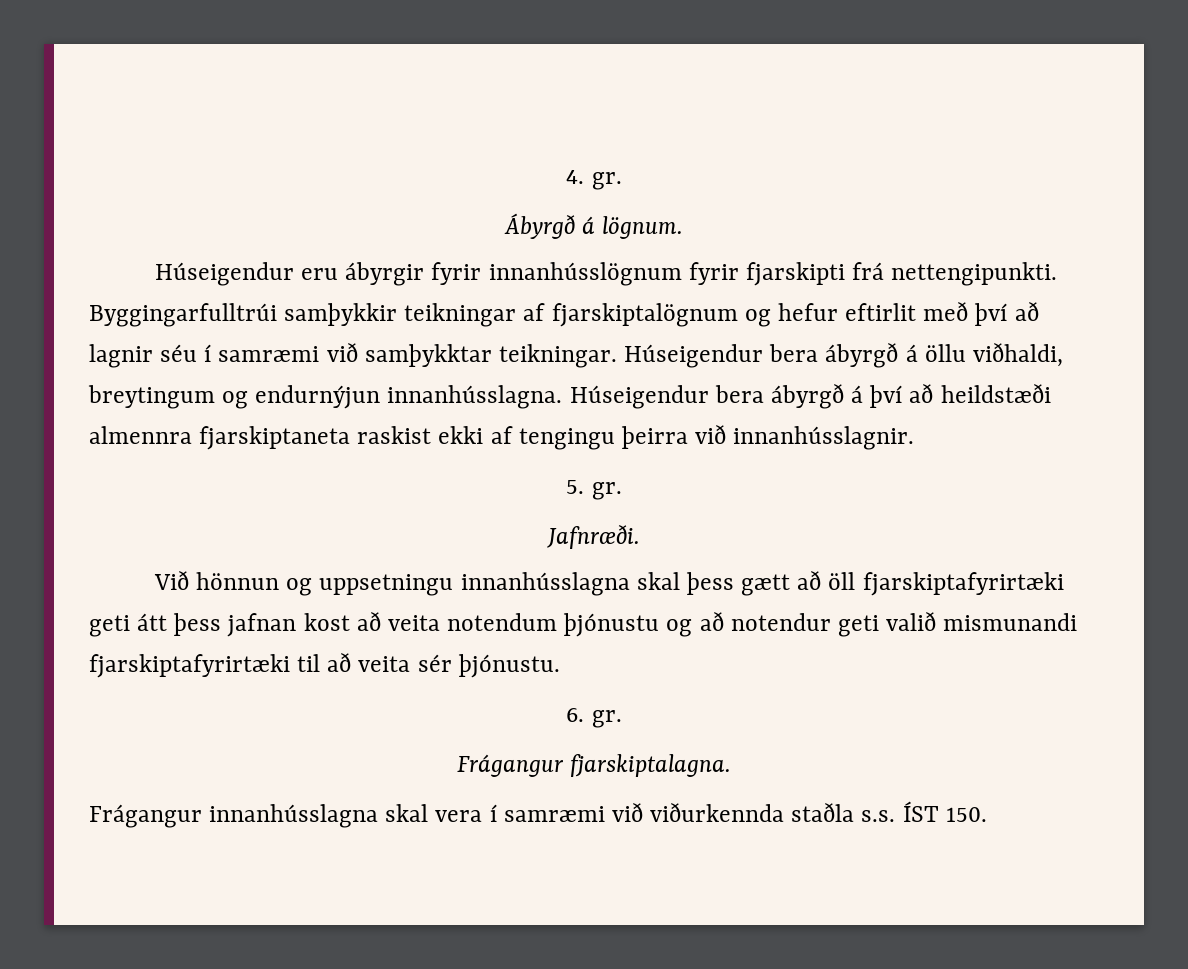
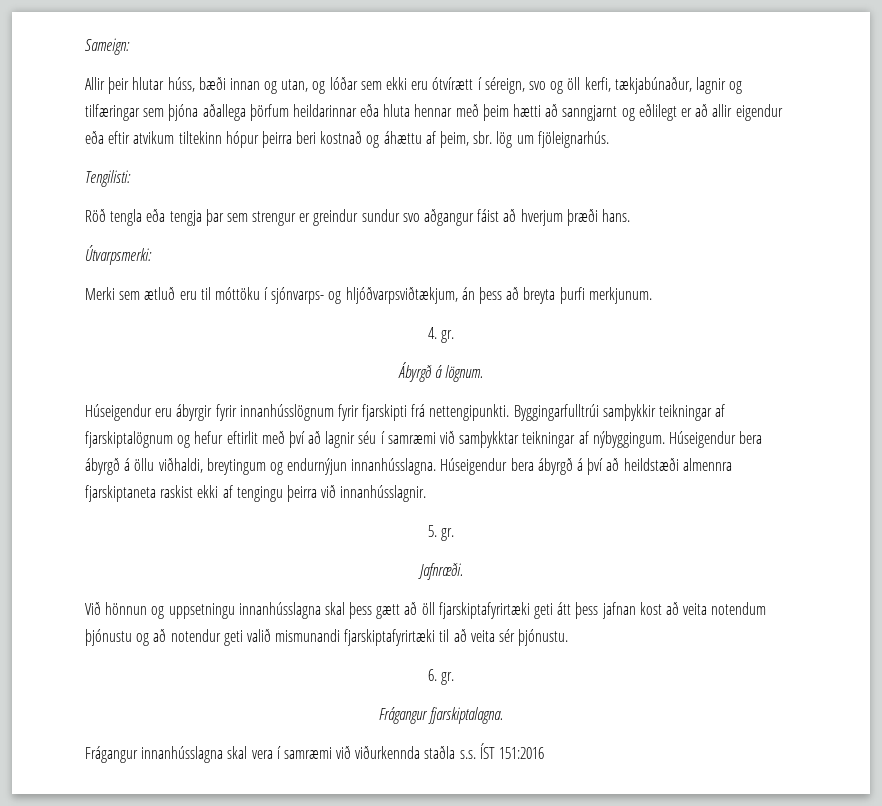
+ Sameign:
+ Allir þeir hlutar húss, bæði innan og utan, og lóðar sem ekki eru ótvírætt í séreign, svo og öll kerfi, tækjabúnaður, lagnir og tilfæringar sem þjóna aðallega þörfum heildarinnar eða hluta hennar með þeim hætti að sanngjarnt og eðlilegt er að allir eigendur eða eftir atvikum tiltekinn hópur þeirra beri kostnað og áhættu af þeim, sbr. lög um fjöleignarhús.
+ Tengilisti:
+ Röð tengla eða tengja þar sem strengur er greindur sundur svo aðgangur fáist að hverjum þræði hans.
+ Útvarpsmerki:
+ Merki sem ætluð eru til móttöku í sjónvarps- og hljóðvarpsviðtækjum, án þess að breyta þurfi merkjunum.
- Byggingarfulltrúi samþykkir teikningar af fjarskiptalögnum og hefur eftirlit með því að lagnir séu í samræmi við samþykktar teikningar.
+ Byggingarfulltrúi samþykkir teikningar af fjarskiptalögnum og hefur eftirlit með því að lagnir séu í samræmi við samþykktar teikningar af nýbyggingum.
- Frágangur innanhússlagna skal vera í samræmi við viðurkennda staðla s.s. ÍST 150.
+ Frágangur innanhússlagna skal vera í samræmi við viðurkennda staðla s.s. ÍST 151:2016

